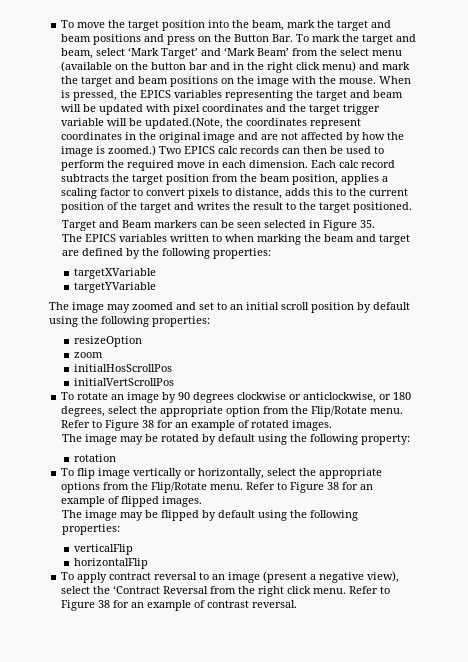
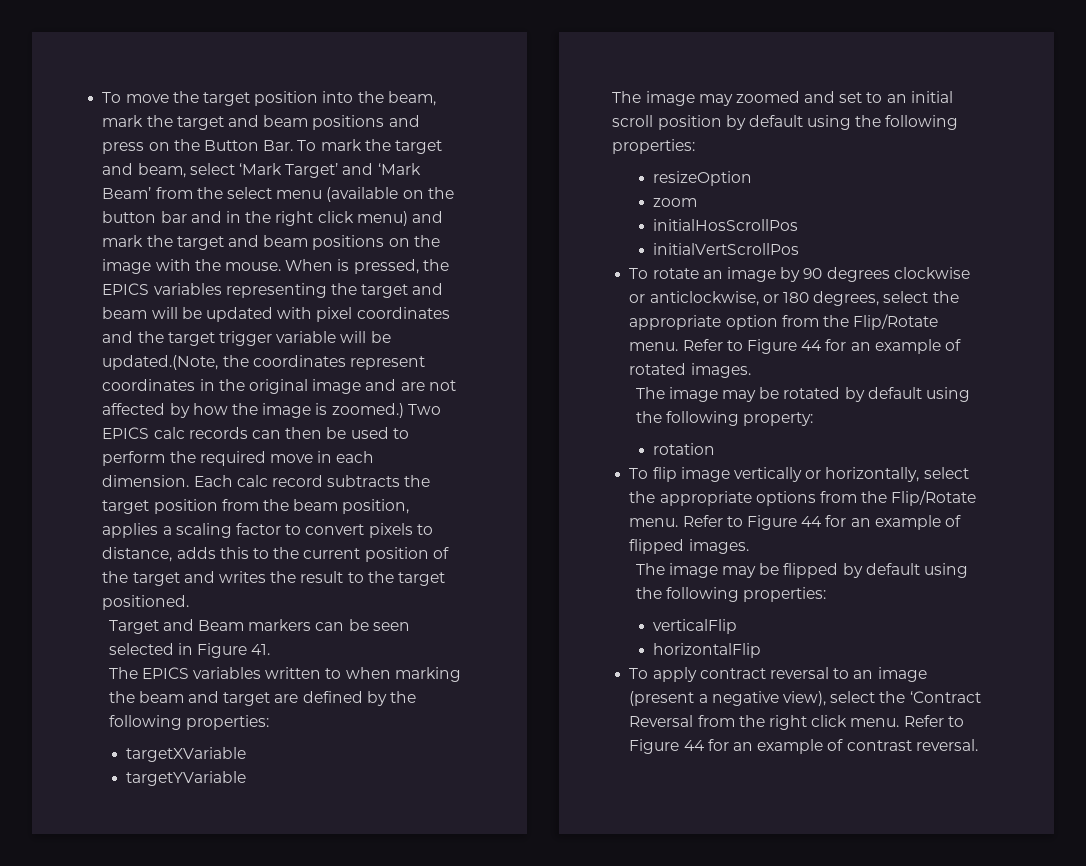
- Target and Beam markers can be seen selected in Figure 35.
+ Target and Beam markers can be seen selected in Figure 41.
- Refer to Figure 38 for an example of rotated images.
+ Refer to Figure 44 for an example of rotated images.
- Refer to Figure 38 for an example of flipped images.
+ Refer to Figure 44 for an example of flipped images.
- Refer to Figure 38 for an example of contrast reversal.
+ Refer to Figure 44 for an example of contrast reversal.

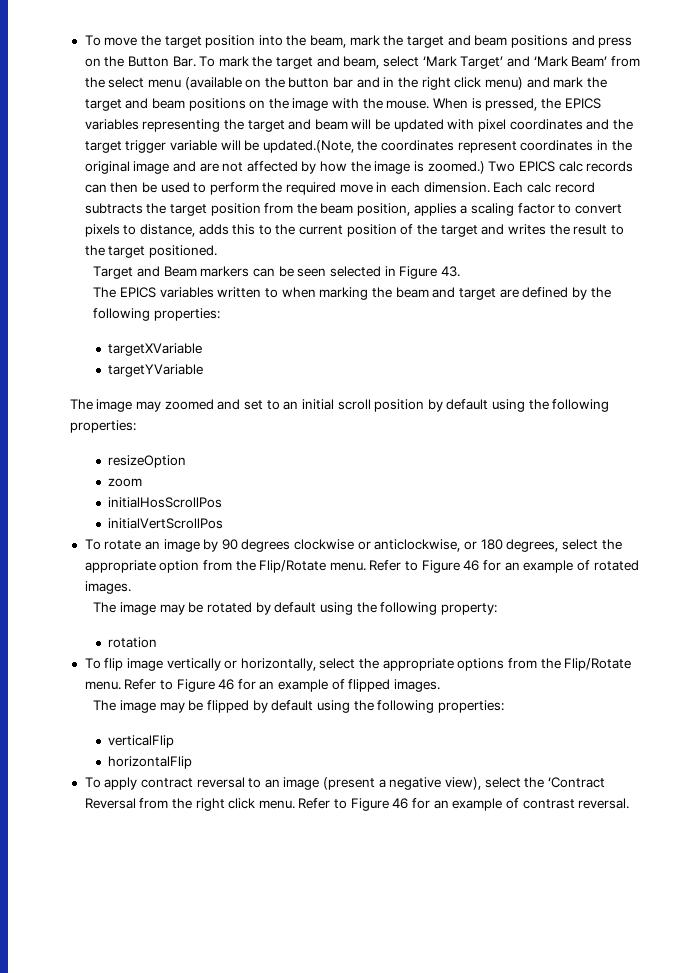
- Target and Beam markers can be seen selected in Figure 41.
+ Target and Beam markers can be seen selected in Figure 43.
- Refer to Figure 44 for an example of rotated images.
+ Refer to Figure 46 for an example of rotated images.
- Refer to Figure 44 for an example of flipped images.
+ Refer to Figure 46 for an example of flipped images.
- Refer to Figure 44 for an example of contrast reversal.
+ Refer to Figure 46 for an example of contrast reversal.

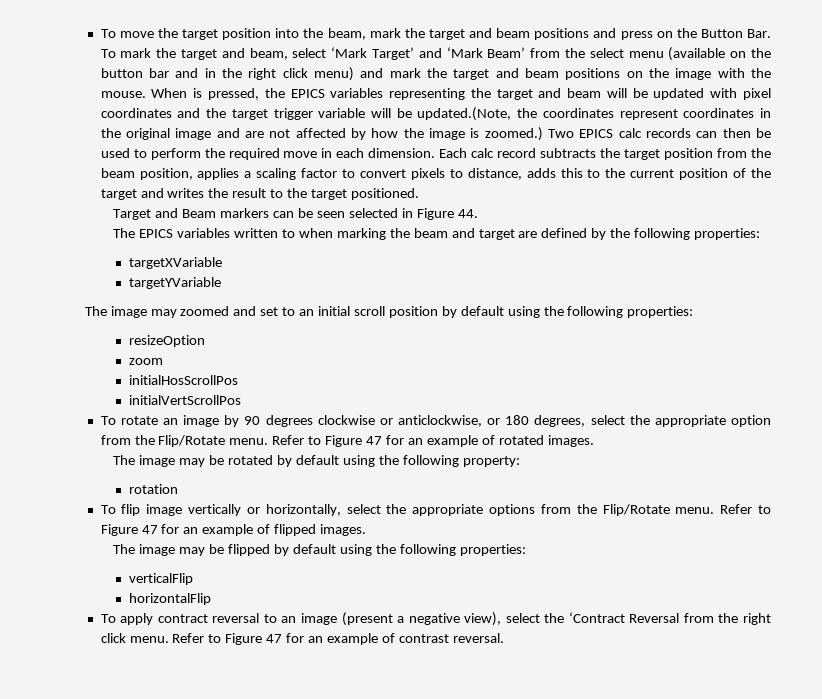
- Target and Beam markers can be seen selected in Figure 43.
+ Target and Beam markers can be seen selected in Figure 44.
- Refer to Figure 46 for an example of rotated images.
+ Refer to Figure 47 for an example of rotated images.
- Refer to Figure 46 for an example of flipped images.
+ Refer to Figure 47 for an example of flipped images.
- Refer to Figure 46 for an example of contrast reversal.
+ Refer to Figure 47 for an example of contrast reversal.

